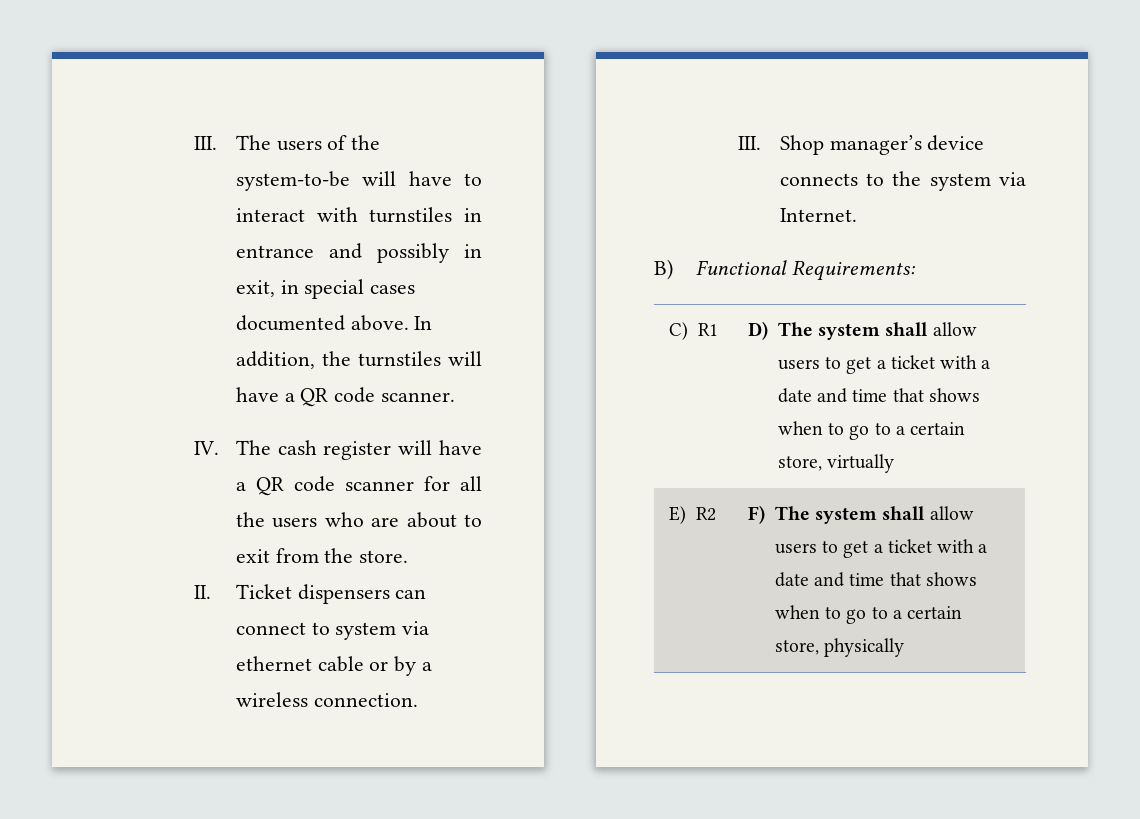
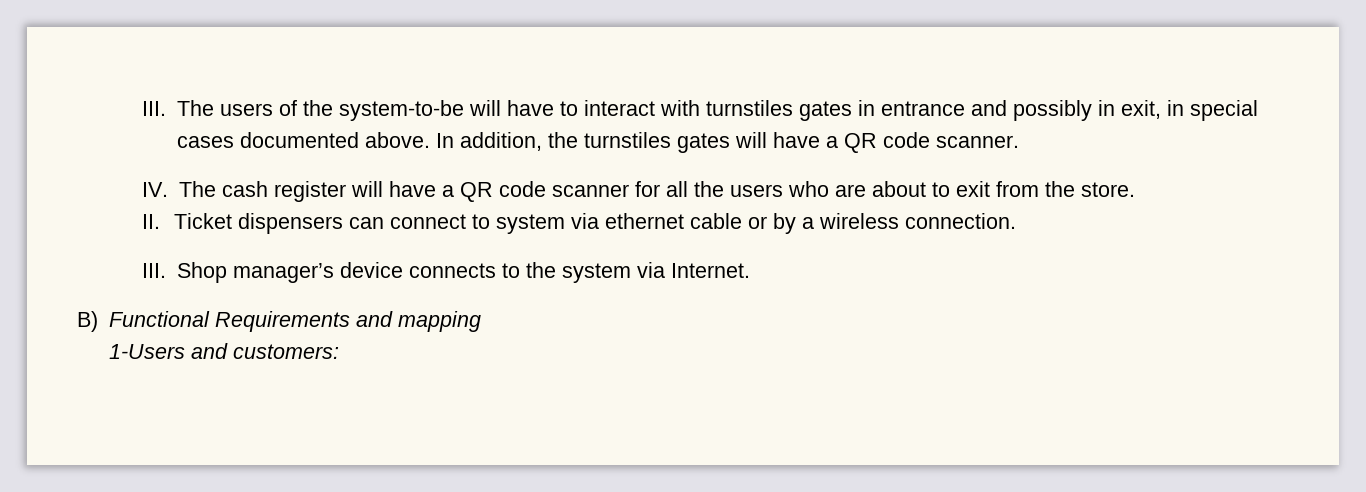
- III. The users of the system-to-be will have to interact with turnstiles in entrance and possibly in exit, in special cases documented above.
+ III. The users of the system-to-be will have to interact with turnstiles gates in entrance and possibly in exit, in special cases documented above.
- In addition, the turnstiles will have a QR code scanner.
+ In addition, the turnstiles gates will have a QR code scanner.
- B) Functional Requirements:
- C) R1 | D) The system shall allow users to get a ticket with a date and time that shows when to go to a certain store, virtually
- E) R2 | F) The system shall allow users to get a ticket with a date and time that shows when to go to a certain store, physically
+ B) Functional Requirements and mapping
+ 1-Users and customers:

